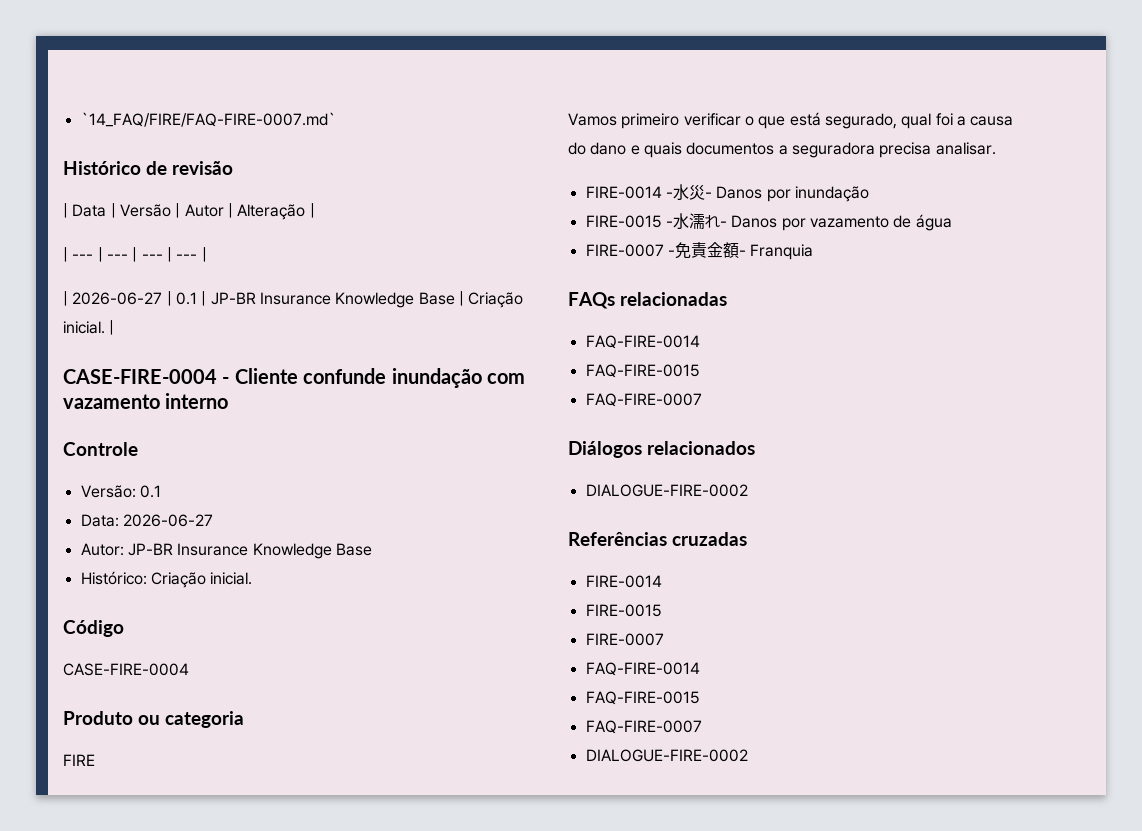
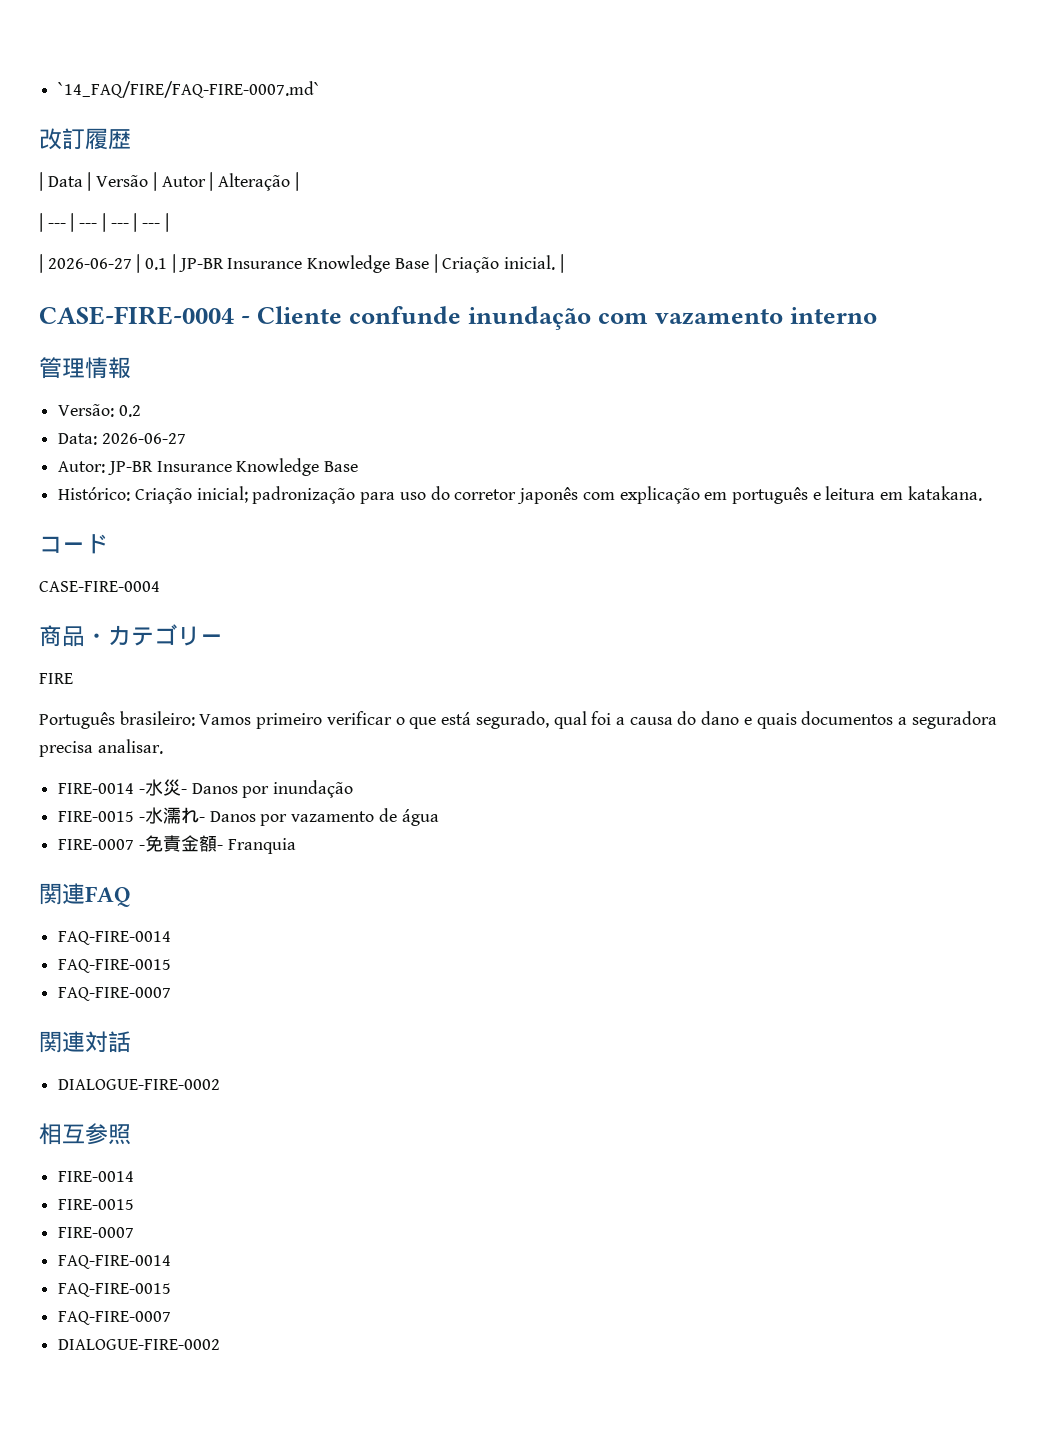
- Histórico de revisão
+ 改訂履歴
- Controle
+ 管理情報
- Versão: 0.1
+ Versão: 0.2
- Histórico: Criação inicial.
- Código
+ Histórico: Criação inicial; padronização para uso do corretor japonês com explicação em português e leitura em katakana.
+ コード
  CASE-FIRE-0004
- Produto ou categoria
+ 商品・カテゴリー
- Vamos primeiro verificar o que está segurado, qual foi a causa do dano e quais documentos a seguradora precisa analisar.
+ Português brasileiro: Vamos primeiro verificar o que está segurado, qual foi a causa do dano e quais documentos a seguradora precisa analisar.
- FAQs relacionadas
+ 関連FAQ
  FAQ-FIRE-0014
  FAQ-FIRE-0015
  FAQ-FIRE-0007
- Diálogos relacionados
+ 関連対話
- Referências cruzadas
+ 相互参照

